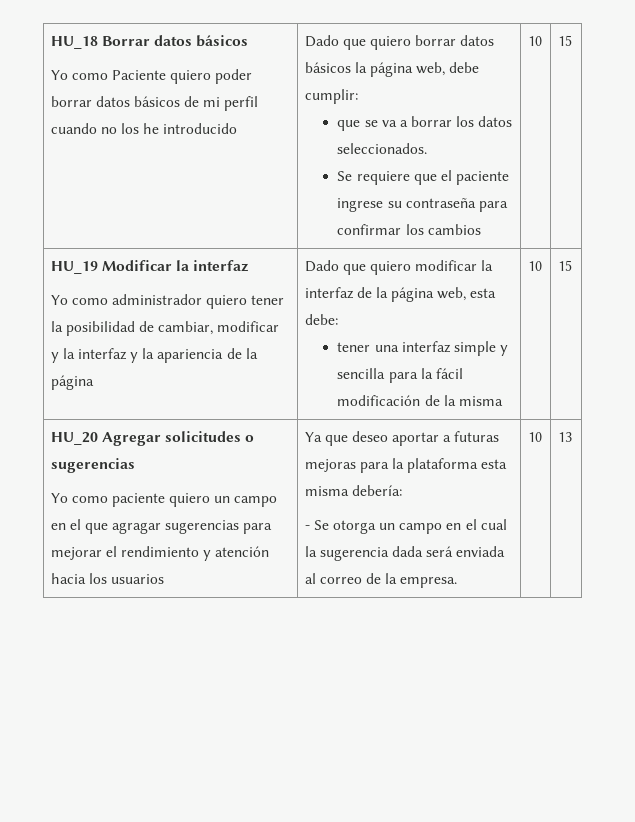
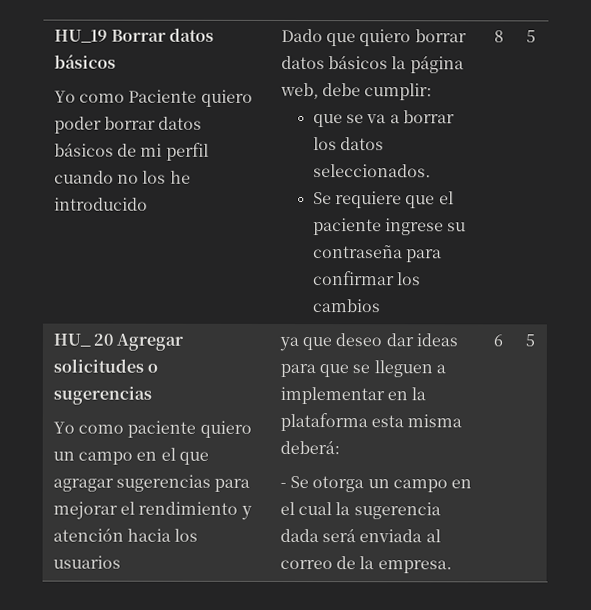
- HU_18 Borrar datos básicos
+ HU_19 Borrar datos básicos
- Se requiere que el paciente ingrese su contraseña para confirmar los cambios | 10 | 15
- HU_19 Modificar la interfaz
- Yo como administrador quiero tener la posibilidad de cambiar, modificar y la interfaz y la apariencia de la página | Dado que quiero modificar la interfaz de la página web, esta debe:
- tener una interfaz simple y sencilla para la fácil modificación de la misma | 10 | 15
- HU_20 Agregar solicitudes o sugerencias
+ Se requiere que el paciente ingrese su contraseña para confirmar los cambios | 8 | 5
+ HU_ 20 Agregar solicitudes o sugerencias
- Ya que deseo aportar a futuras mejoras para la plataforma esta misma debería:
+ ya que deseo dar ideas para que se lleguen a implementar en la plataforma esta misma deberá:
- 10 | 13
+ 6 | 5

